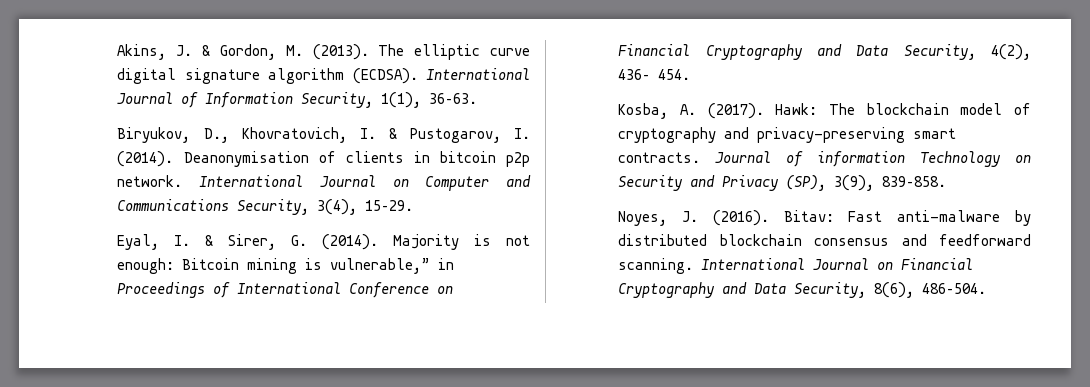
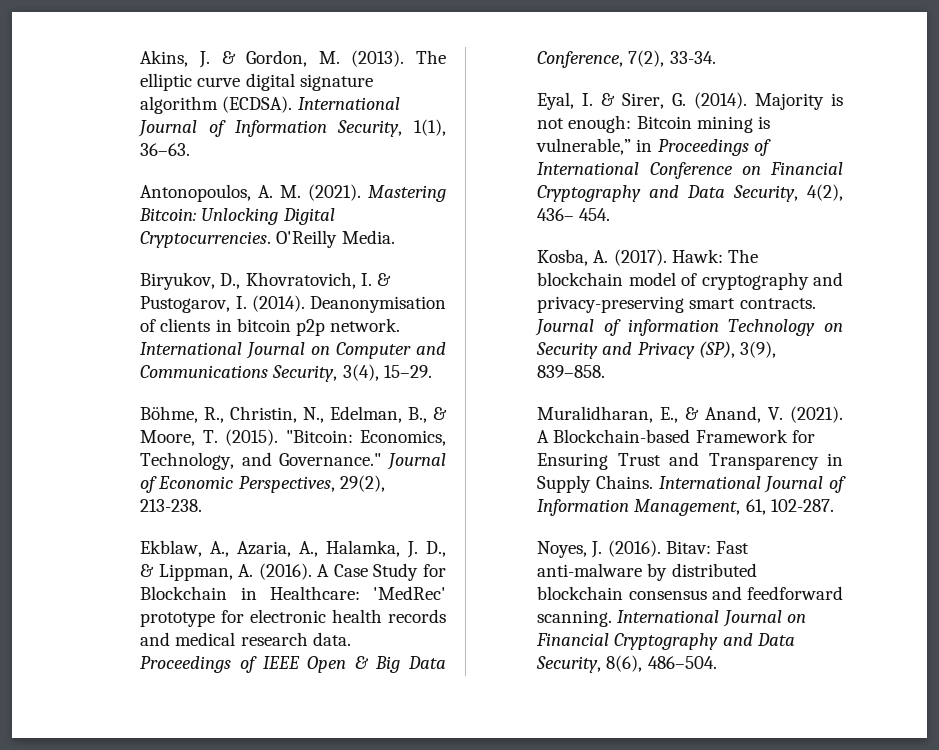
+ Antonopoulos, A. M. (2021). Mastering Bitcoin: Unlocking Digital Cryptocurrencies. O'Reilly Media.
+ Böhme, R., Christin, N., Edelman, B., & Moore, T. (2015). "Bitcoin: Economics, Technology, and Governance." Journal of Economic Perspectives, 29(2), 213-238.
+ Ekblaw, A., Azaria, A., Halamka, J. D., & Lippman, A. (2016). A Case Study for Blockchain in Healthcare: 'MedRec' prototype for electronic health records and medical research data. Proceedings of IEEE Open & Big Data Conference, 7(2), 33-34.
+ Muralidharan, E., & Anand, V. (2021). A Blockchain-based Framework for Ensuring Trust and Transparency in Supply Chains. International Journal of Information Management, 61, 102-287.

